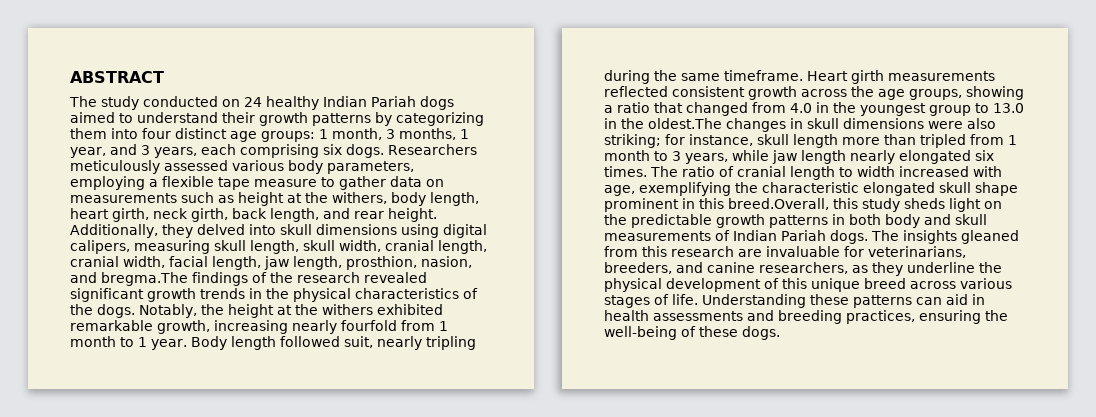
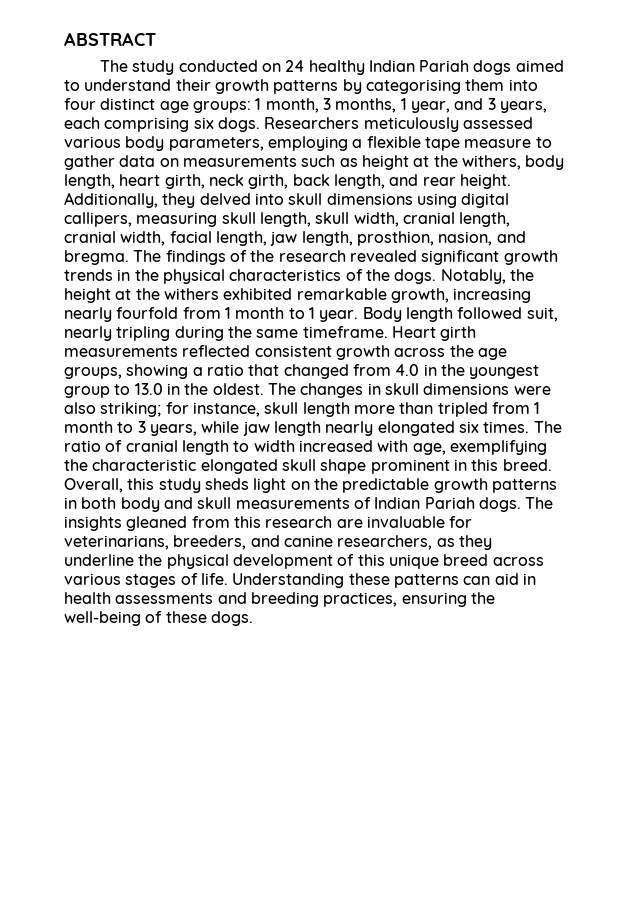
- The study conducted on 24 healthy Indian Pariah dogs aimed to understand their growth patterns by categorizing them into four distinct age groups: 1 month, 3 months, 1 year, and 3 years, each comprising six dogs.
+ The study conducted on 24 healthy Indian Pariah dogs aimed to understand their growth patterns by categorising them into four distinct age groups: 1 month, 3 months, 1 year, and 3 years, each comprising six dogs.
- Additionally, they delved into skull dimensions using digital calipers, measuring skull length, skull width, cranial length, cranial width, facial length, jaw length, prosthion, nasion, and bregma.The findings of the research revealed significant growth trends in the physical characteristics of the dogs.
+ Additionally, they delved into skull dimensions using digital callipers, measuring skull length, skull width, cranial length, cranial width, facial length, jaw length, prosthion, nasion, and bregma. The findings of the research revealed significant growth trends in the physical characteristics of the dogs.
- Heart girth measurements reflected consistent growth across the age groups, showing a ratio that changed from 4.0 in the youngest group to 13.0 in the oldest.The changes in skull dimensions were also striking; for instance, skull length more than tripled from 1 month to 3 years, while jaw length nearly elongated six times.
+ Heart girth measurements reflected consistent growth across the age groups, showing a ratio that changed from 4.0 in the youngest group to 13.0 in the oldest. The changes in skull dimensions were also striking; for instance, skull length more than tripled from 1 month to 3 years, while jaw length nearly elongated six times.
- The ratio of cranial length to width increased with age, exemplifying the characteristic elongated skull shape prominent in this breed.Overall, this study sheds light on the predictable growth patterns in both body and skull measurements of Indian Pariah dogs.
+ The ratio of cranial length to width increased with age, exemplifying the characteristic elongated skull shape prominent in this breed. Overall, this study sheds light on the predictable growth patterns in both body and skull measurements of Indian Pariah dogs.

